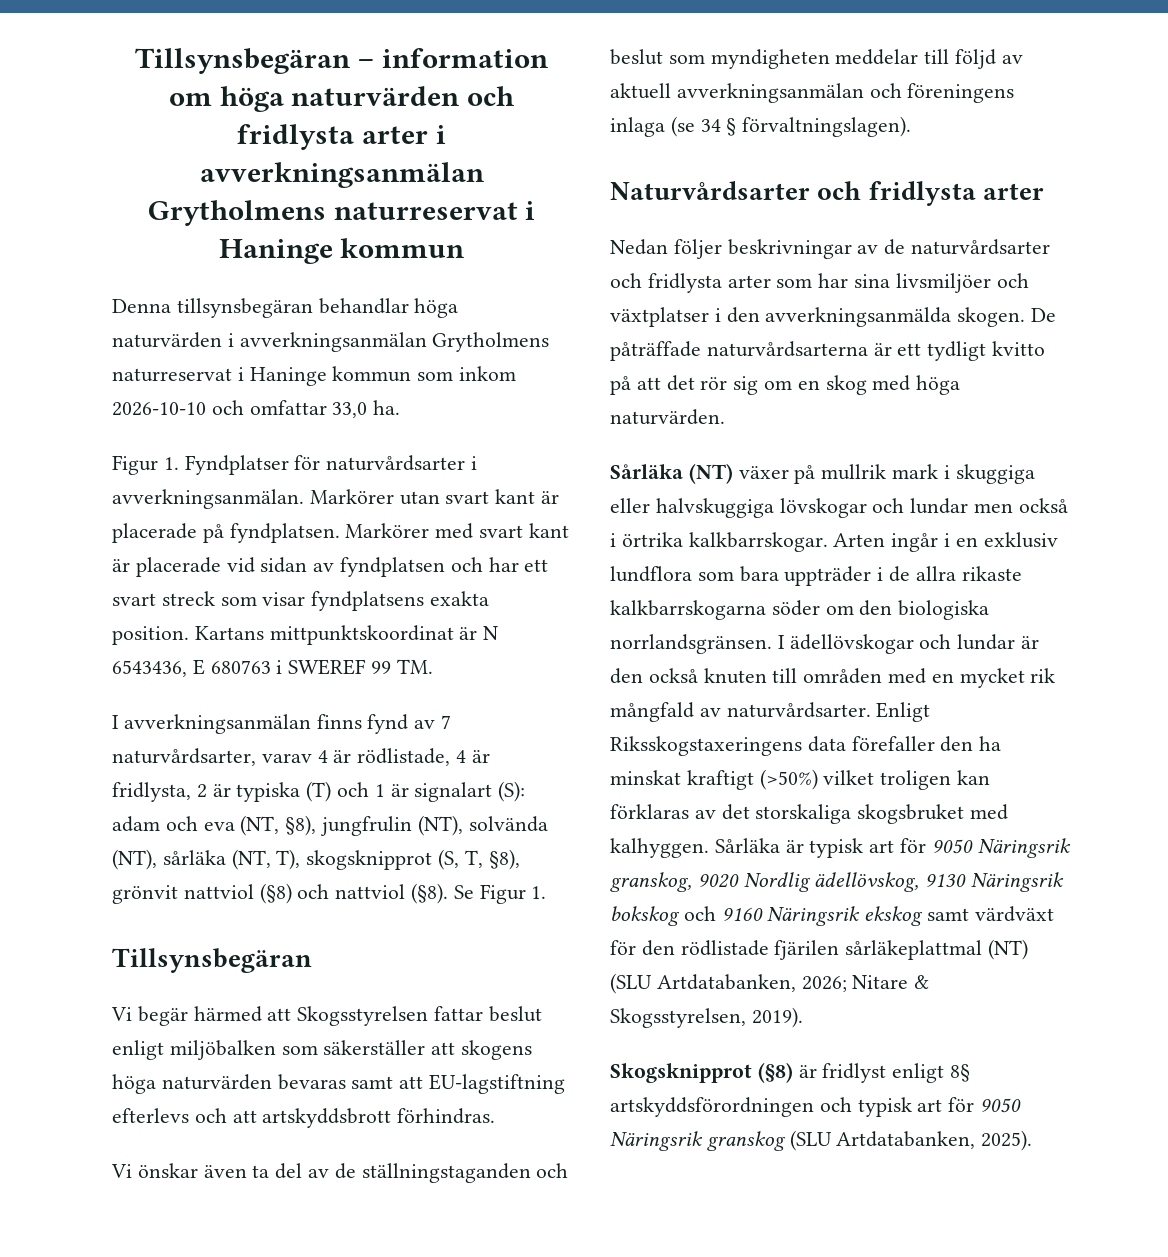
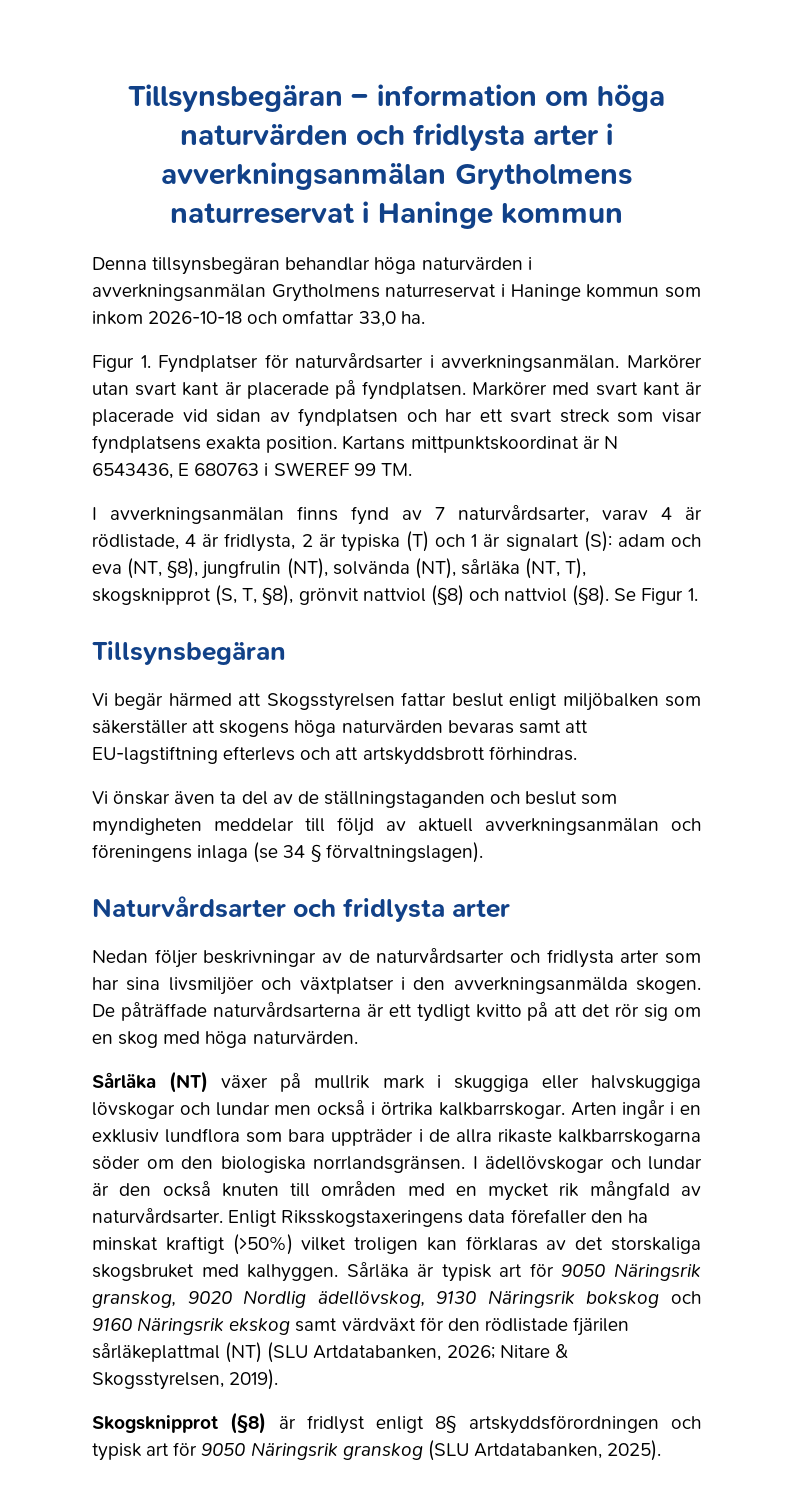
- Denna tillsynsbegäran behandlar höga naturvärden i avverkningsanmälan Grytholmens naturreservat i Haninge kommun som inkom 2026-10-10 och omfattar 33,0 ha.
+ Denna tillsynsbegäran behandlar höga naturvärden i avverkningsanmälan Grytholmens naturreservat i Haninge kommun som inkom 2026-10-18 och omfattar 33,0 ha.

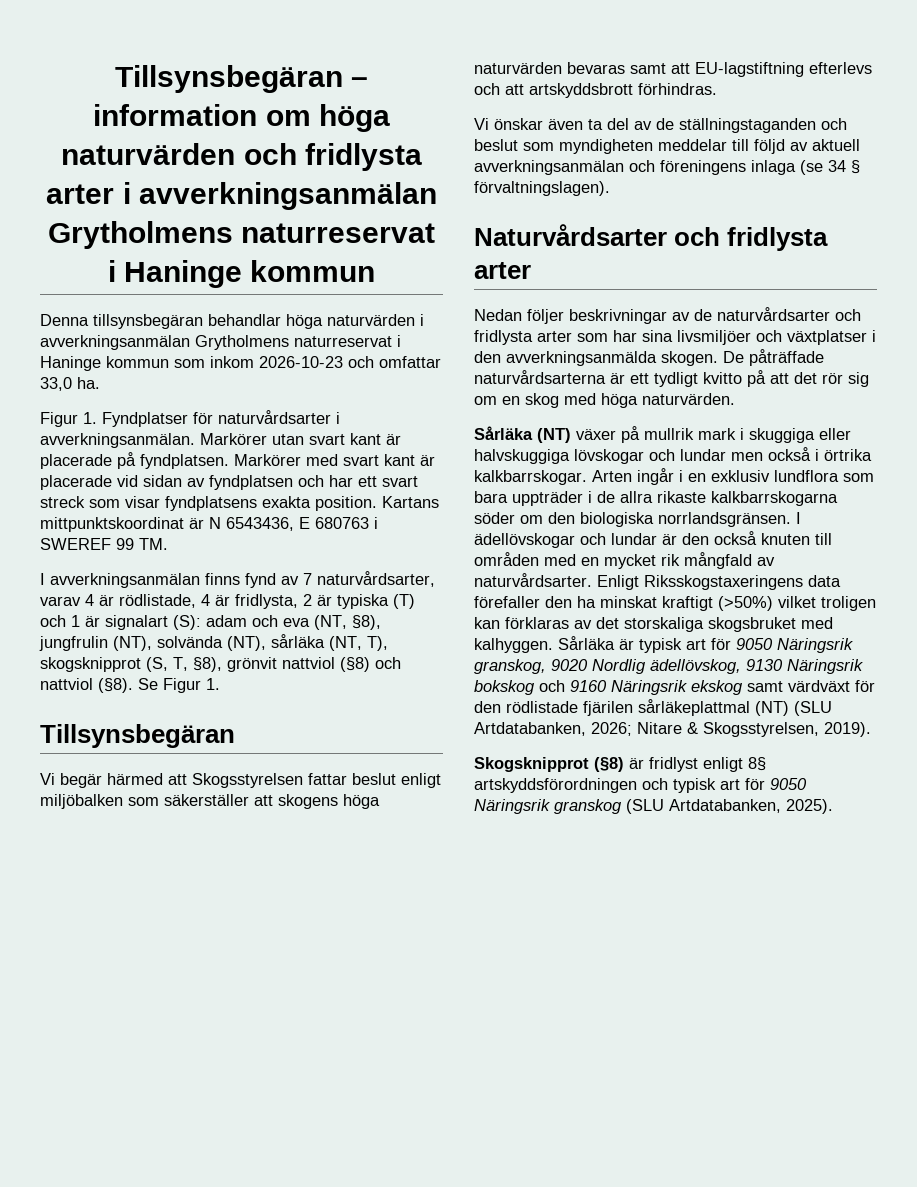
- Denna tillsynsbegäran behandlar höga naturvärden i avverkningsanmälan Grytholmens naturreservat i Haninge kommun som inkom 2026-10-18 och omfattar 33,0 ha.
+ Denna tillsynsbegäran behandlar höga naturvärden i avverkningsanmälan Grytholmens naturreservat i Haninge kommun som inkom 2026-10-23 och omfattar 33,0 ha.

